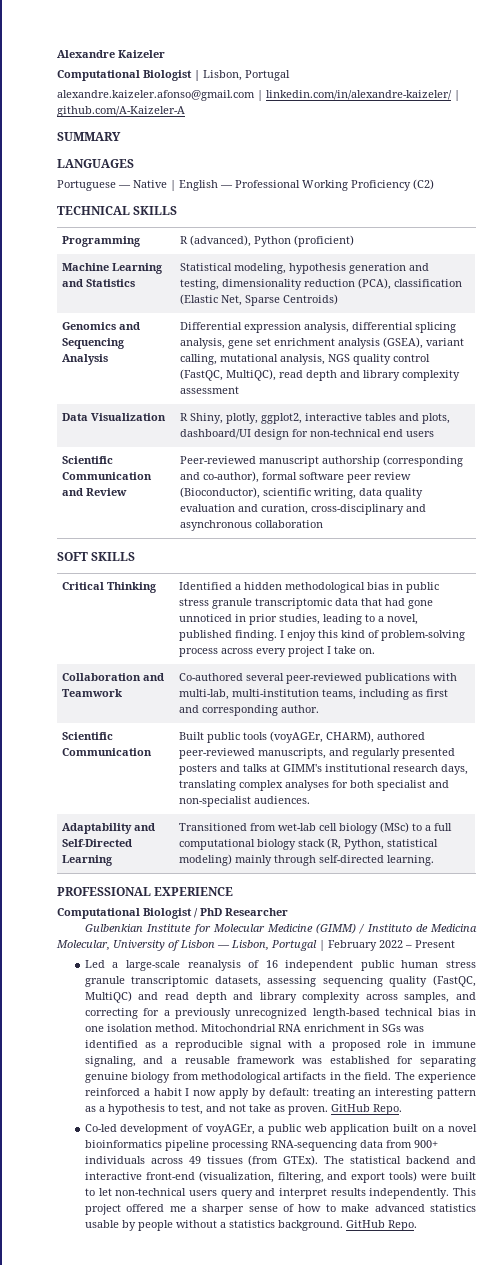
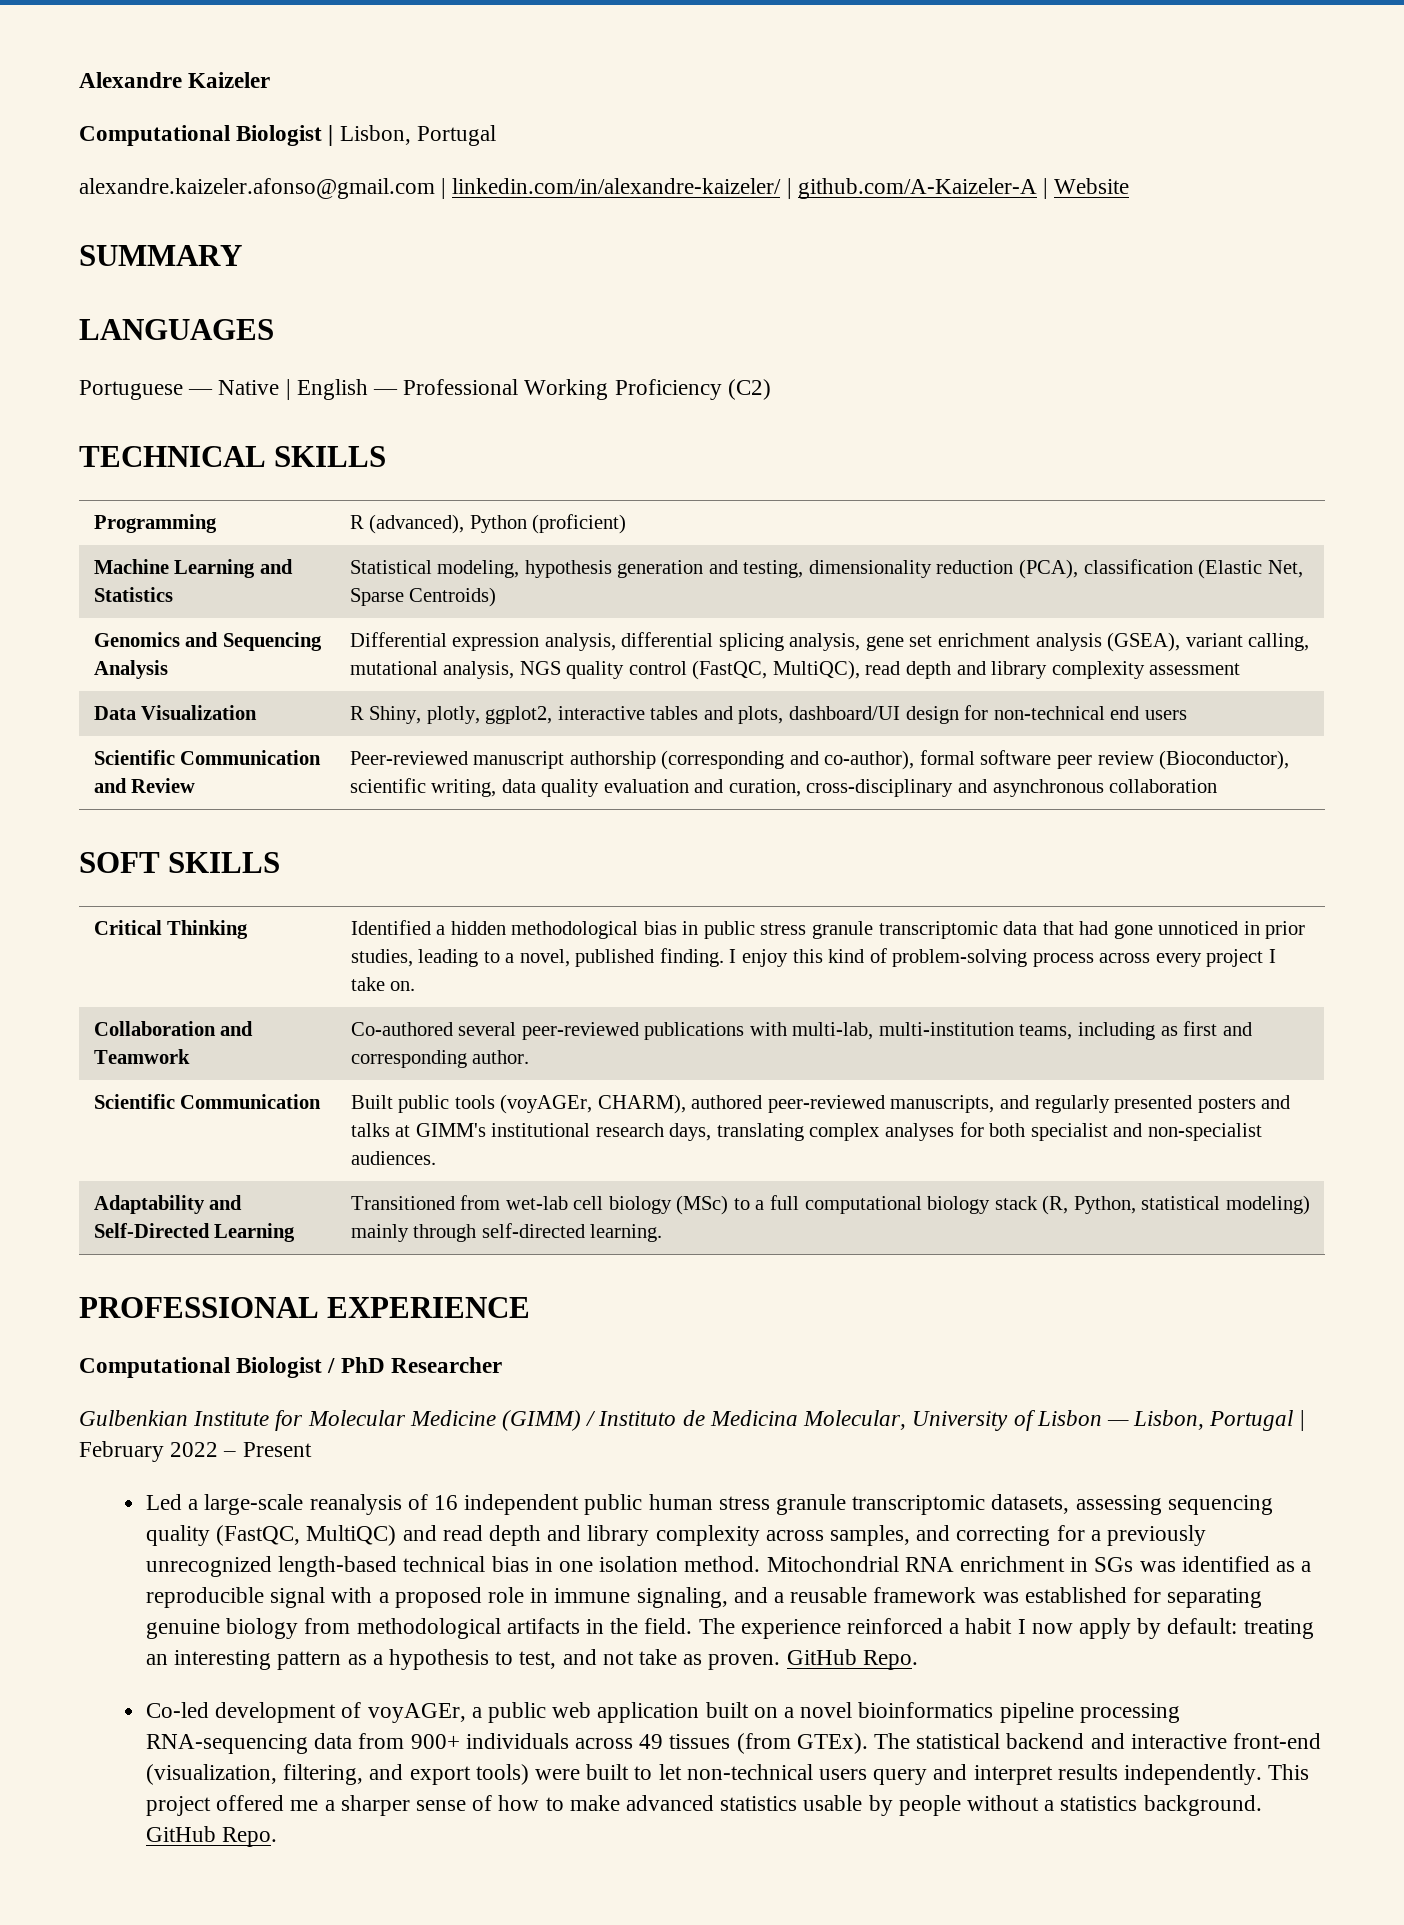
- alexandre.kaizeler.afonso@gmail.com | linkedin.com/in/alexandre-kaizeler/ | github.com/A-Kaizeler-A
+ alexandre.kaizeler.afonso@gmail.com | linkedin.com/in/alexandre-kaizeler/ | github.com/A-Kaizeler-A | Website

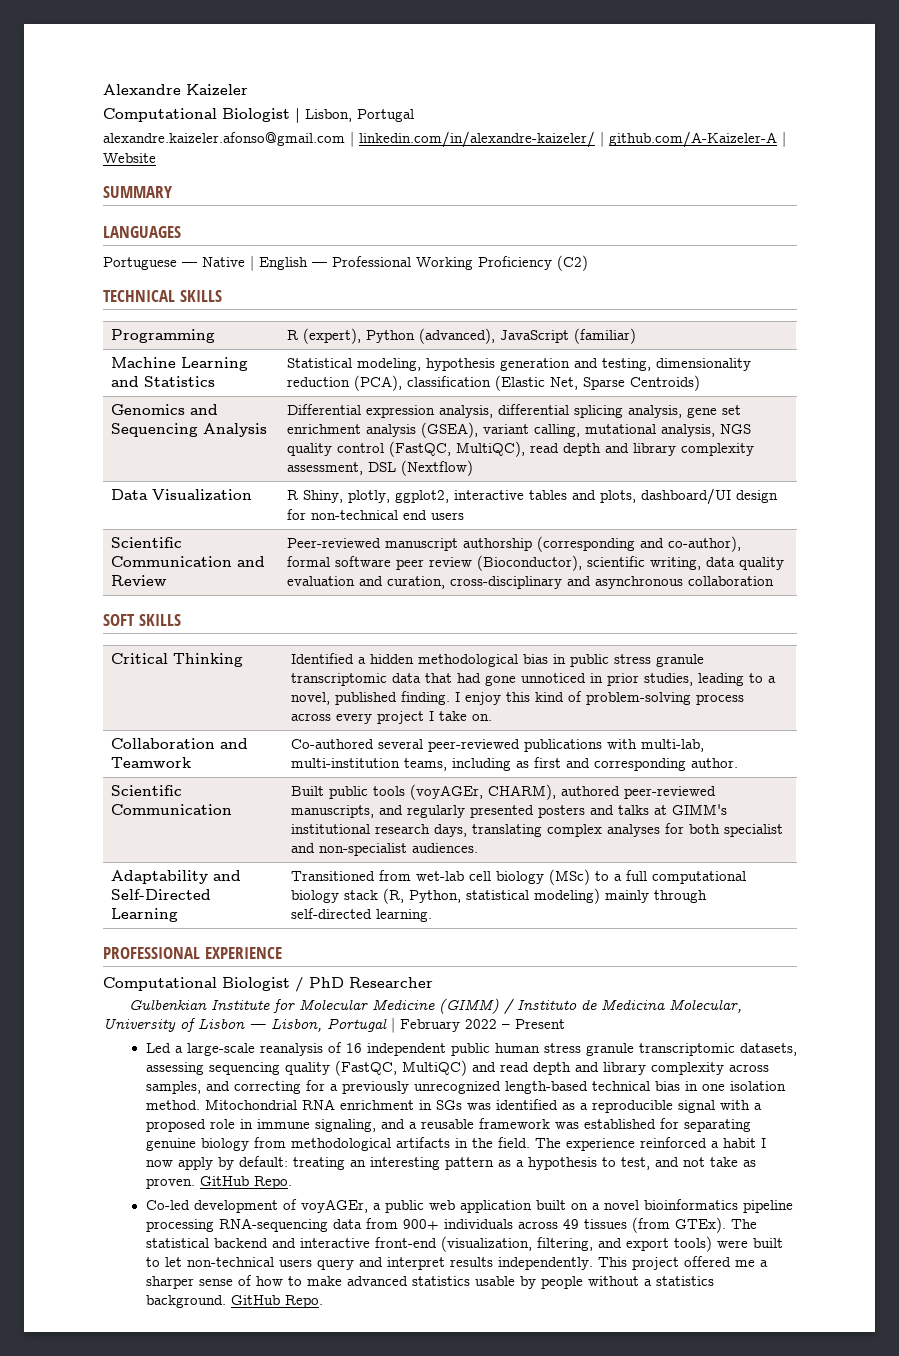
- Programming | R (advanced), Python (proficient)
+ Programming | R (expert), Python (advanced), JavaScript (familiar)
- Genomics and Sequencing Analysis | Differential expression analysis, differential splicing analysis, gene set enrichment analysis (GSEA), variant calling, mutational analysis, NGS quality control (FastQC, MultiQC), read depth and library complexity assessment
+ Genomics and Sequencing Analysis | Differential expression analysis, differential splicing analysis, gene set enrichment analysis (GSEA), variant calling, mutational analysis, NGS quality control (FastQC, MultiQC), read depth and library complexity assessment, DSL (Nextflow)

